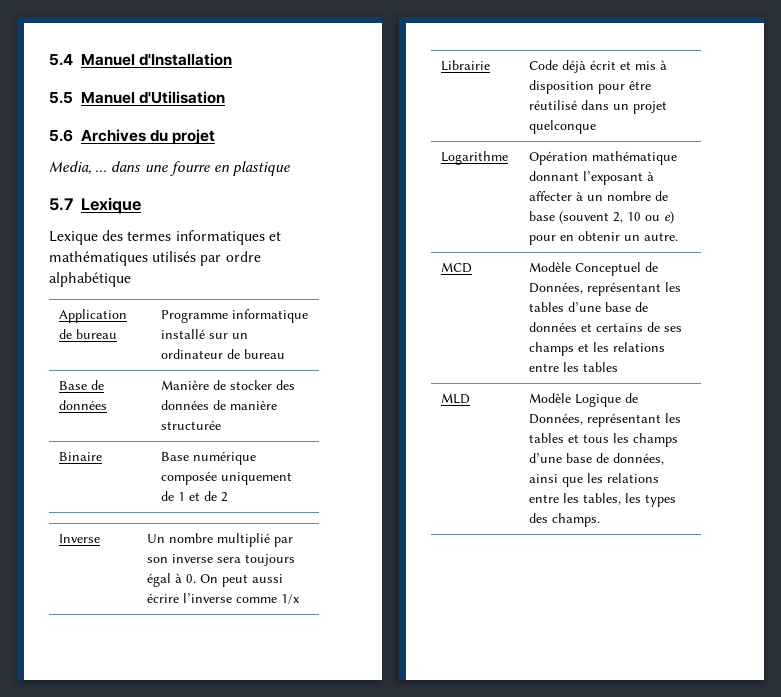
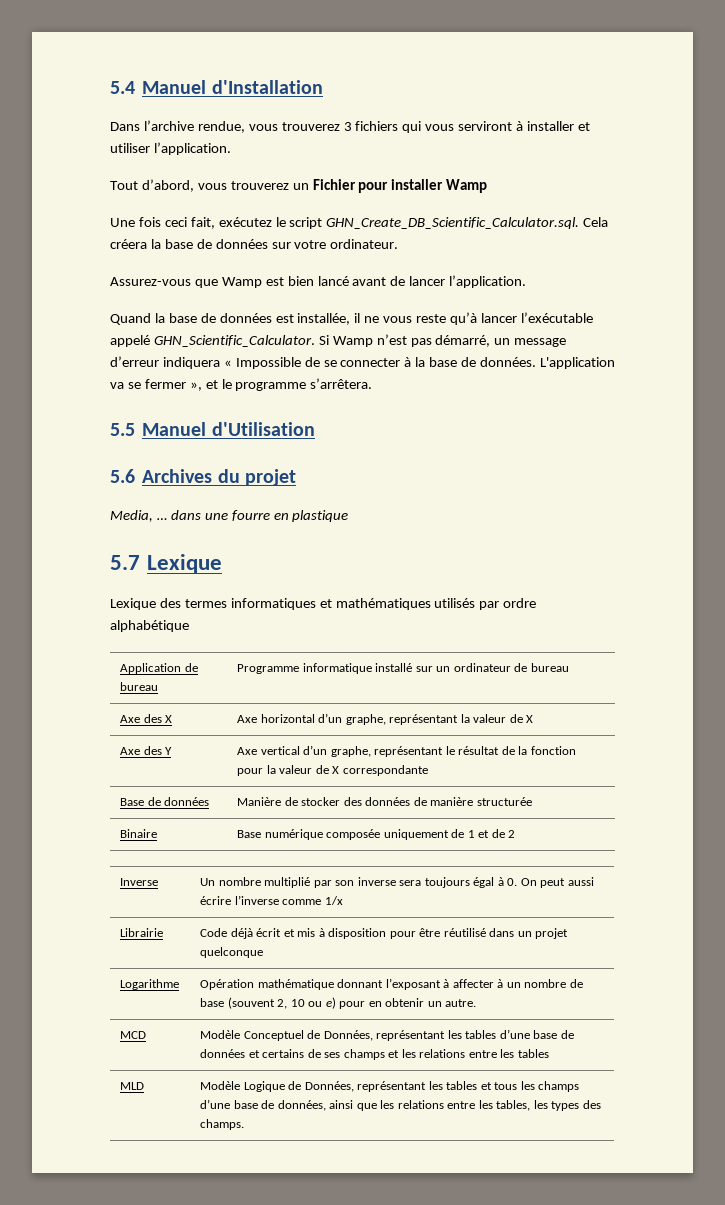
+ Dans l’archive rendue, vous trouverez 3 fichiers qui vous serviront à installer et utiliser l’application.
+ Tout d’abord, vous trouverez un Fichier pour installer Wamp
+ Une fois ceci fait, exécutez le script GHN_Create_DB_Scientific_Calculator.sql. Cela créera la base de données sur votre ordinateur.
+ Assurez-vous que Wamp est bien lancé avant de lancer l’application.
+ Quand la base de données est installée, il ne vous reste qu’à lancer l’exécutable appelé GHN_Scientific_Calculator. Si Wamp n’est pas démarré, un message d’erreur indiquera « Impossible de se connecter à la base de données. L'application va se fermer », et le programme s’arrêtera.
+ Axe des X | Axe horizontal d’un graphe, représentant la valeur de X
+ Axe des Y | Axe vertical d’un graphe, représentant le résultat de la fonction pour la valeur de X correspondante

